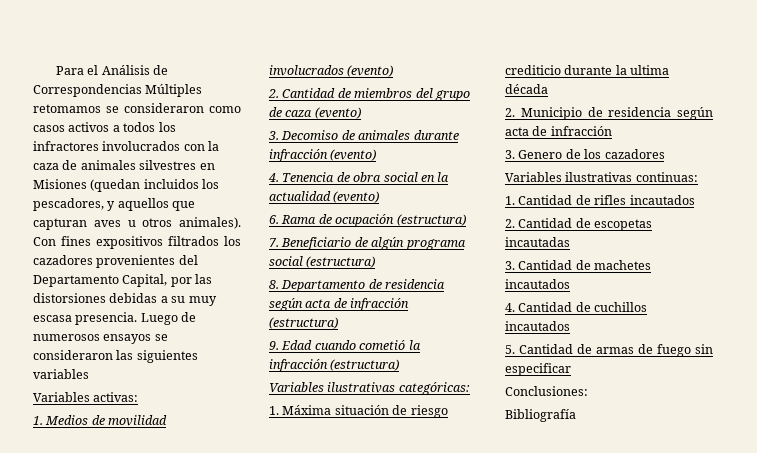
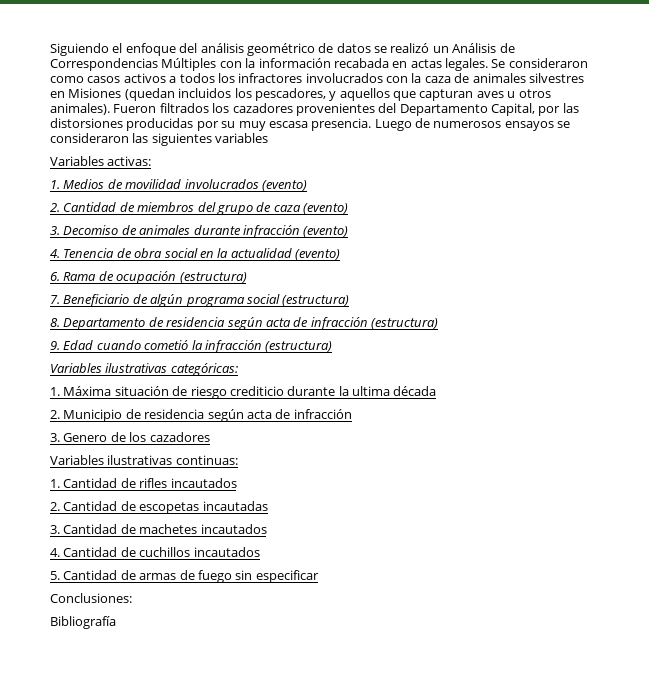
- Para el Análisis de Correspondencias Múltiples retomamos se consideraron como casos activos a todos los infractores involucrados con la caza de animales silvestres en Misiones (quedan incluidos los pescadores, y aquellos que capturan aves u otros animales).
+ Siguiendo el enfoque del análisis geométrico de datos se realizó un Análisis de Correspondencias Múltiples con la información recabada en actas legales. Se consideraron como casos activos a todos los infractores involucrados con la caza de animales silvestres en Misiones (quedan incluidos los pescadores, y aquellos que capturan aves u otros animales).
- Con fines expositivos filtrados los cazadores provenientes del Departamento Capital, por las distorsiones debidas a su muy escasa presencia.
+ Fueron filtrados los cazadores provenientes del Departamento Capital, por las distorsiones producidas por su muy escasa presencia.

